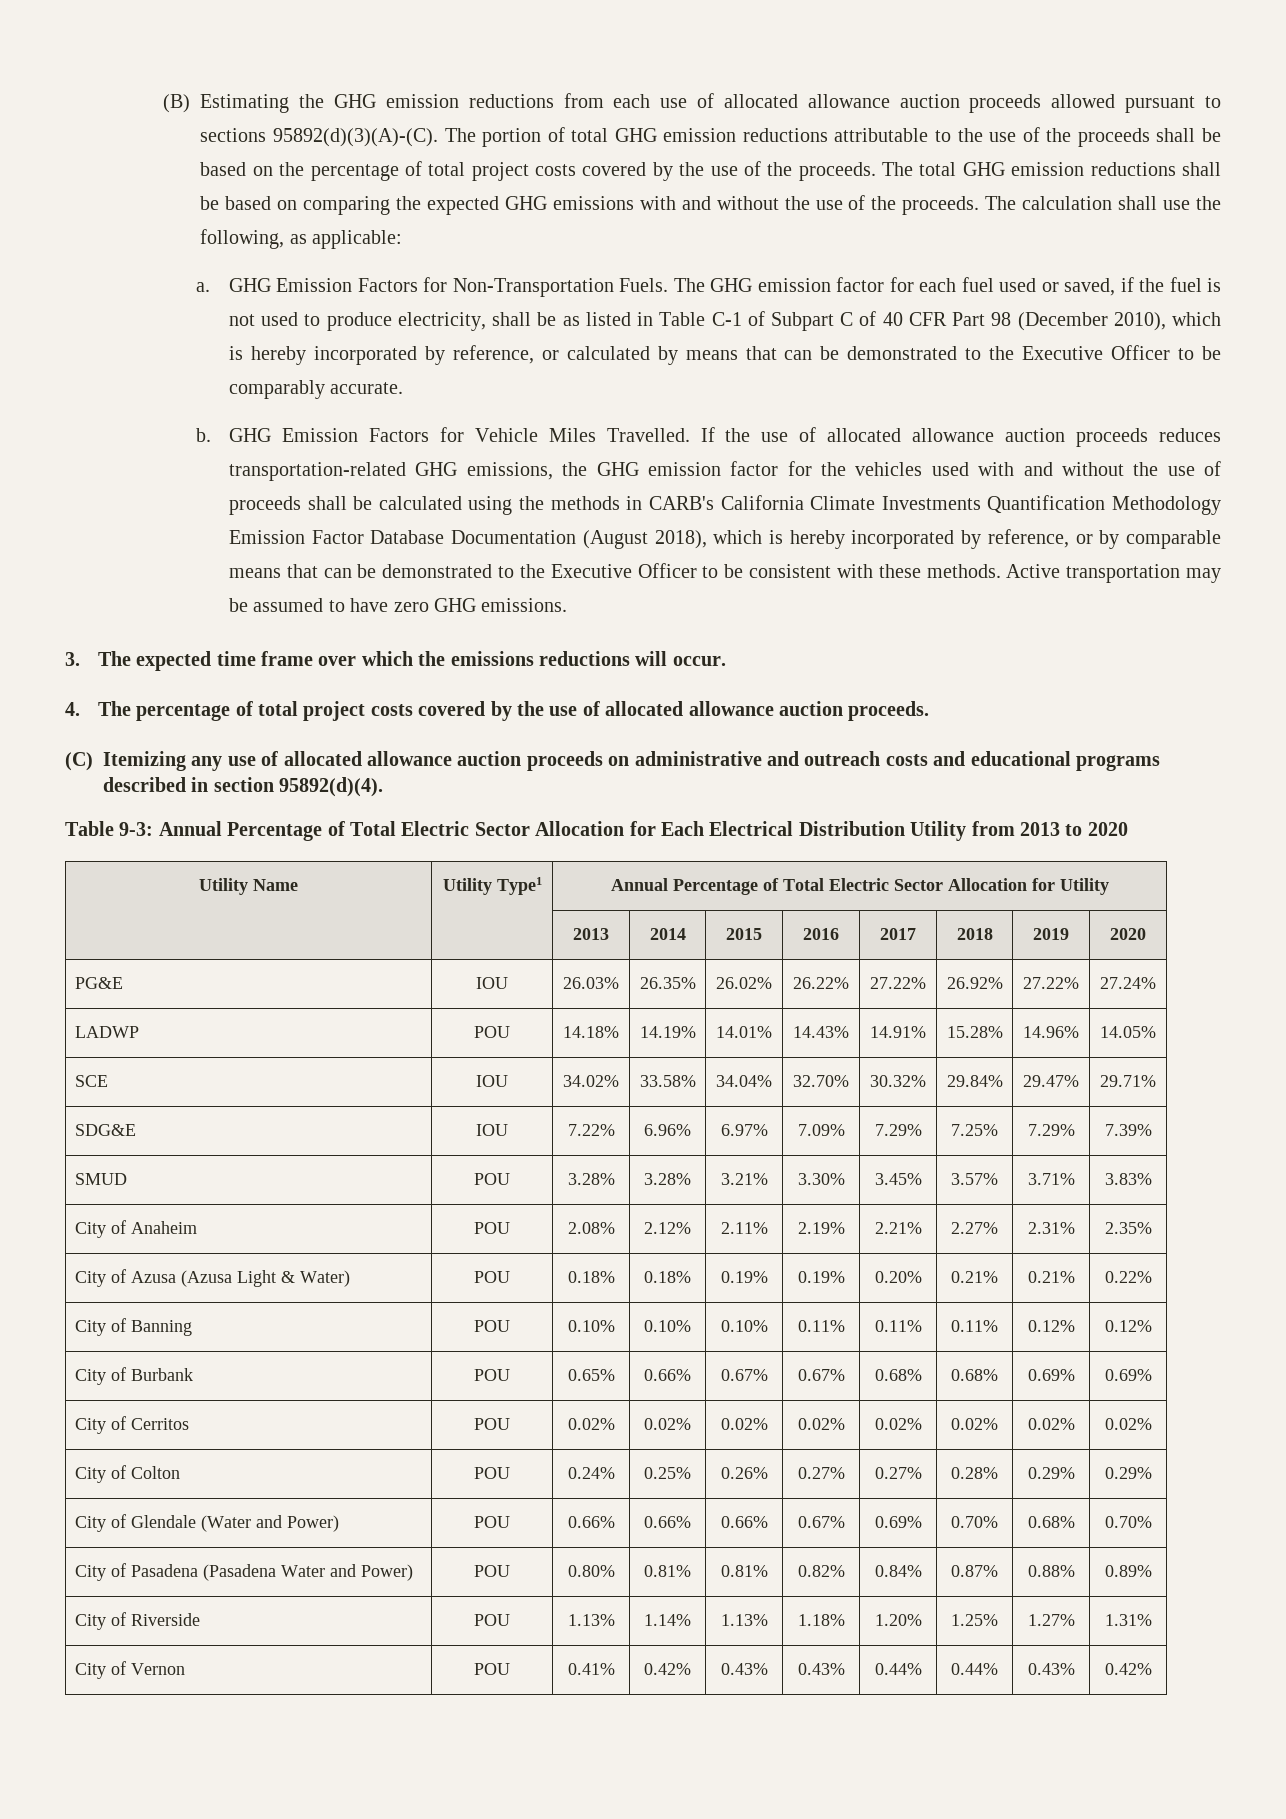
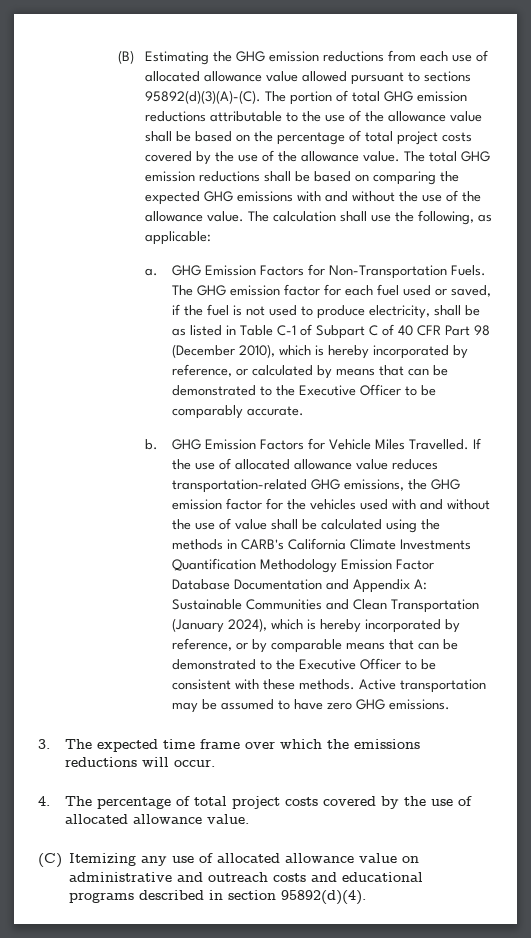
- (B) Estimating the GHG emission reductions from each use of allocated allowance auction proceeds allowed pursuant to sections 95892(d)(3)(A)-(C).
+ (B) Estimating the GHG emission reductions from each use of allocated allowance value allowed pursuant to sections 95892(d)(3)(A)-(C).
- The portion of total GHG emission reductions attributable to the use of the proceeds shall be based on the percentage of total project costs covered by the use of the proceeds.
+ The portion of total GHG emission reductions attributable to the use of the allowance value shall be based on the percentage of total project costs covered by the use of the allowance value.
- The total GHG emission reductions shall be based on comparing the expected GHG emissions with and without the use of the proceeds.
+ The total GHG emission reductions shall be based on comparing the expected GHG emissions with and without the use of the allowance value.
- If the use of allocated allowance auction proceeds reduces transportation-related GHG emissions, the GHG emission factor for the vehicles used with and without the use of proceeds shall be calculated using the methods in CARB's California Climate Investments Quantification Methodology Emission Factor Database Documentation (August 2018), which is hereby incorporated by reference, or by comparable means that can be demonstrated to the Executive Officer to be consistent with these methods.
+ If the use of allocated allowance value reduces transportation-related GHG emissions, the GHG emission factor for the vehicles used with and without the use of value shall be calculated using the methods in CARB's California Climate Investments Quantification Methodology Emission Factor Database Documentation and Appendix A: Sustainable Communities and Clean Transportation (January 2024), which is hereby incorporated by reference, or by comparable means that can be demonstrated to the Executive Officer to be consistent with these methods.
- 4. The percentage of total project costs covered by the use of allocated allowance auction proceeds.
+ 4. The percentage of total project costs covered by the use of allocated allowance value.
- (C) Itemizing any use of allocated allowance auction proceeds on administrative and outreach costs and educational programs described in section 95892(d)(4).
+ (C) Itemizing any use of allocated allowance value on administrative and outreach costs and educational programs described in section 95892(d)(4).
- Table 9-3: Annual Percentage of Total Electric Sector Allocation for Each Electrical Distribution Utility from 2013 to 2020
- Utility Name | Utility Type1 | Annual Percentage of Total Electric Sector Allocation for Utility
- | | 2013 | 2014 | 2015 | 2016 | 2017 | 2018 | 2019 | 2020
- PG&E | IOU | 26.03% | 26.35% | 26.02% | 26.22% | 27.22% | 26.92% | 27.22% | 27.24%
- LADWP | POU | 14.18% | 14.19% | 14.01% | 14.43% | 14.91% | 15.28% | 14.96% | 14.05%
- SCE | IOU | 34.02% | 33.58% | 34.04% | 32.70% | 30.32% | 29.84% | 29.47% | 29.71%
- SDG&E | IOU | 7.22% | 6.96% | 6.97% | 7.09% | 7.29% | 7.25% | 7.29% | 7.39%
- SMUD | POU | 3.28% | 3.28% | 3.21% | 3.30% | 3.45% | 3.57% | 3.71% | 3.83%
- City of Anaheim | POU | 2.08% | 2.12% | 2.11% | 2.19% | 2.21% | 2.27% | 2.31% | 2.35%
- City of Azusa (Azusa Light & Water) | POU | 0.18% | 0.18% | 0.19% | 0.19% | 0.20% | 0.21% | 0.21% | 0.22%
- City of Banning | POU | 0.10% | 0.10% | 0.10% | 0.11% | 0.11% | 0.11% | 0.12% | 0.12%
- City of Burbank | POU | 0.65% | 0.66% | 0.67% | 0.67% | 0.68% | 0.68% | 0.69% | 0.69%
- City of Cerritos | POU | 0.02% | 0.02% | 0.02% | 0.02% | 0.02% | 0.02% | 0.02% | 0.02%
- City of Colton | POU | 0.24% | 0.25% | 0.26% | 0.27% | 0.27% | 0.28% | 0.29% | 0.29%
- City of Glendale (Water and Power) | POU | 0.66% | 0.66% | 0.66% | 0.67% | 0.69% | 0.70% | 0.68% | 0.70%
- City of Pasadena (Pasadena Water and Power) | POU | 0.80% | 0.81% | 0.81% | 0.82% | 0.84% | 0.87% | 0.88% | 0.89%
- City of Riverside | POU | 1.13% | 1.14% | 1.13% | 1.18% | 1.20% | 1.25% | 1.27% | 1.31%
- City of Vernon | POU | 0.41% | 0.42% | 0.43% | 0.43% | 0.44% | 0.44% | 0.43% | 0.42%

